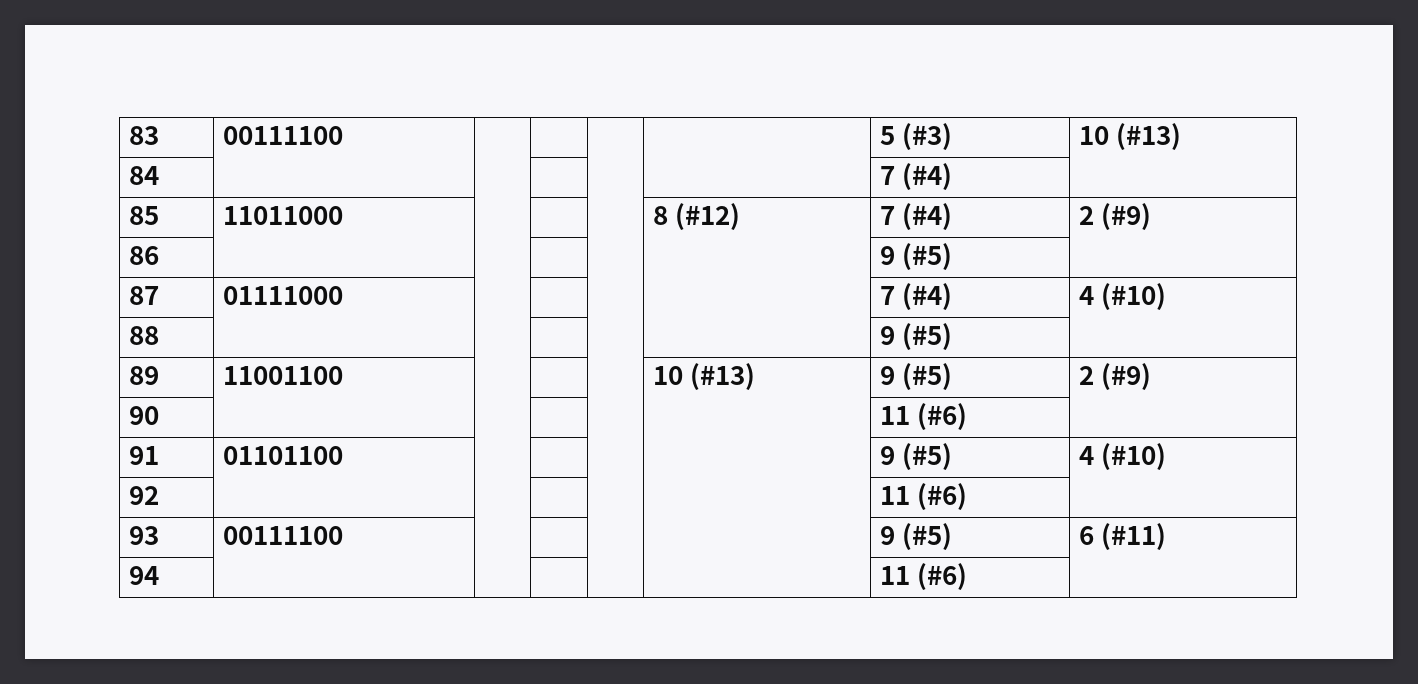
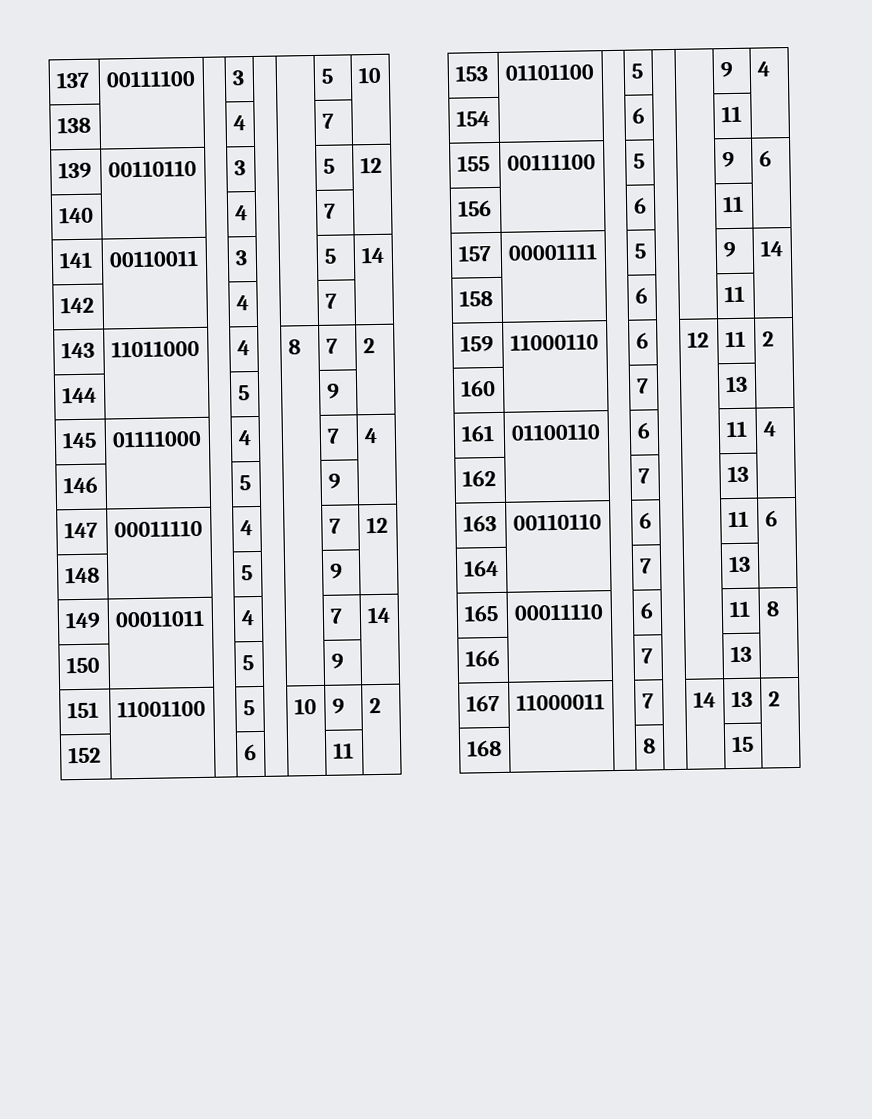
- 83 | 00111100 | | | | | 5 (#3) | 10 (#13)
- 84 | | | | | | 7 (#4) |
- 85 | 11011000 | | | | 8 (#12) | 7 (#4) | 2 (#9)
- 86 | | | | | | 9 (#5) |
- 87 | 01111000 | | | | | 7 (#4) | 4 (#10)
- 88 | | | | | | 9 (#5) |
- 89 | 11001100 | | | | 10 (#13) | 9 (#5) | 2 (#9)
- 90 | | | | | | 11 (#6) |
- 91 | 01101100 | | | | | 9 (#5) | 4 (#10)
- 92 | | | | | | 11 (#6) |
- 93 | 00111100 | | | | | 9 (#5) | 6 (#11)
- 94 | | | | | | 11 (#6) |
+ 137 | 00111100 | | 3 | | | 5 | 10
+ 138 | | | 4 | | | 7 |
+ 139 | 00110110 | | 3 | | | 5 | 12
+ 140 | | | 4 | | | 7 |
+ 141 | 00110011 | | 3 | | | 5 | 14
+ 142 | | | 4 | | | 7 |
+ 143 | 11011000 | | 4 | | 8 | 7 | 2
+ 144 | | | 5 | | | 9 |
+ 145 | 01111000 | | 4 | | | 7 | 4
+ 146 | | | 5 | | | 9 |
+ 147 | 00011110 | | 4 | | | 7 | 12
+ 148 | | | 5 | | | 9 |
+ 149 | 00011011 | | 4 | | | 7 | 14
+ 150 | | | 5 | | | 9 |
+ 151 | 11001100 | | 5 | | 10 | 9 | 2
+ 152 | | | 6 | | | 11 |
+ 153 | 01101100 | | 5 | | | 9 | 4
+ 154 | | | 6 | | | 11 |
+ 155 | 00111100 | | 5 | | | 9 | 6
+ 156 | | | 6 | | | 11 |
+ 157 | 00001111 | | 5 | | | 9 | 14
+ 158 | | | 6 | | | 11 |
+ 159 | 11000110 | | 6 | | 12 | 11 | 2
+ 160 | | | 7 | | | 13 |
+ 161 | 01100110 | | 6 | | | 11 | 4
+ 162 | | | 7 | | | 13 |
+ 163 | 00110110 | | 6 | | | 11 | 6
+ 164 | | | 7 | | | 13 |
+ 165 | 00011110 | | 6 | | | 11 | 8
+ 166 | | | 7 | | | 13 |
+ 167 | 11000011 | | 7 | | 14 | 13 | 2
+ 168 | | | 8 | | | 15 |

